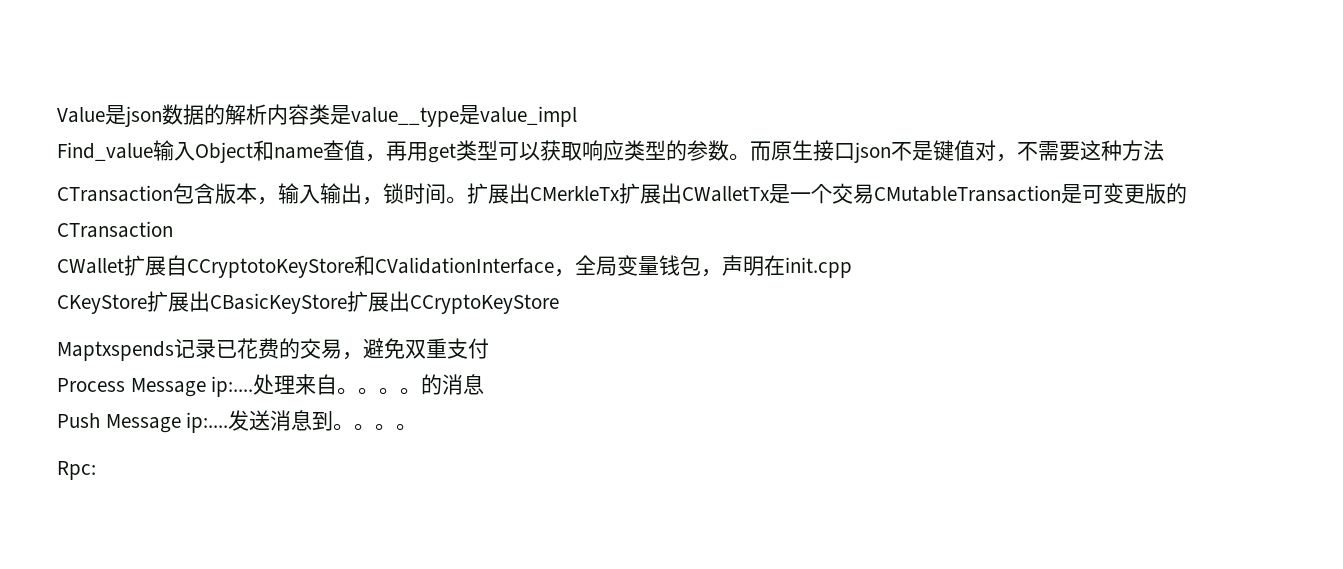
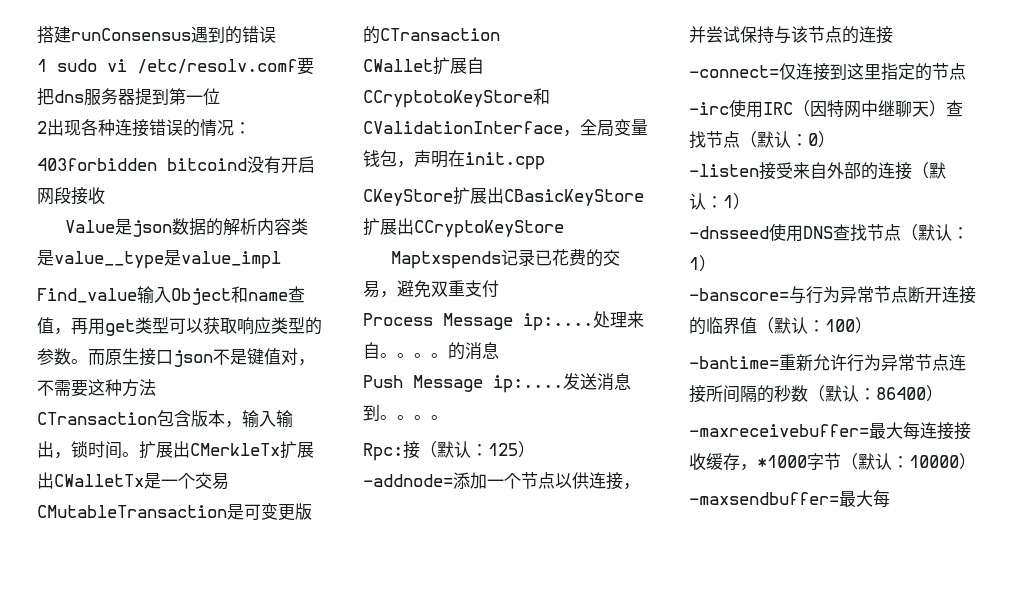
+ 搭建runConsensus遇到的错误
+ 1 sudo vi /etc/resolv.comf要把dns服务器提到第一位
+ 2出现各种连接错误的情况：
+ 403forbidden bitcoind没有开启网段接收
- Rpc:
+ Rpc:接（默认：125）
+ -addnode=添加一个节点以供连接，并尝试保持与该节点的连接
+ -connect=仅连接到这里指定的节点
+ -irc使用IRC（因特网中继聊天）查找节点（默认：0）
+ -listen接受来自外部的连接（默认：1）
+ -dnsseed使用DNS查找节点（默认：1）
+ -banscore=与行为异常节点断开连接的临界值（默认：100）
+ -bantime=重新允许行为异常节点连接所间隔的秒数（默认：86400）
+ -maxreceivebuffer=最大每连接接收缓存，*1000字节（默认：10000）
+ -maxsendbuffer=最大每

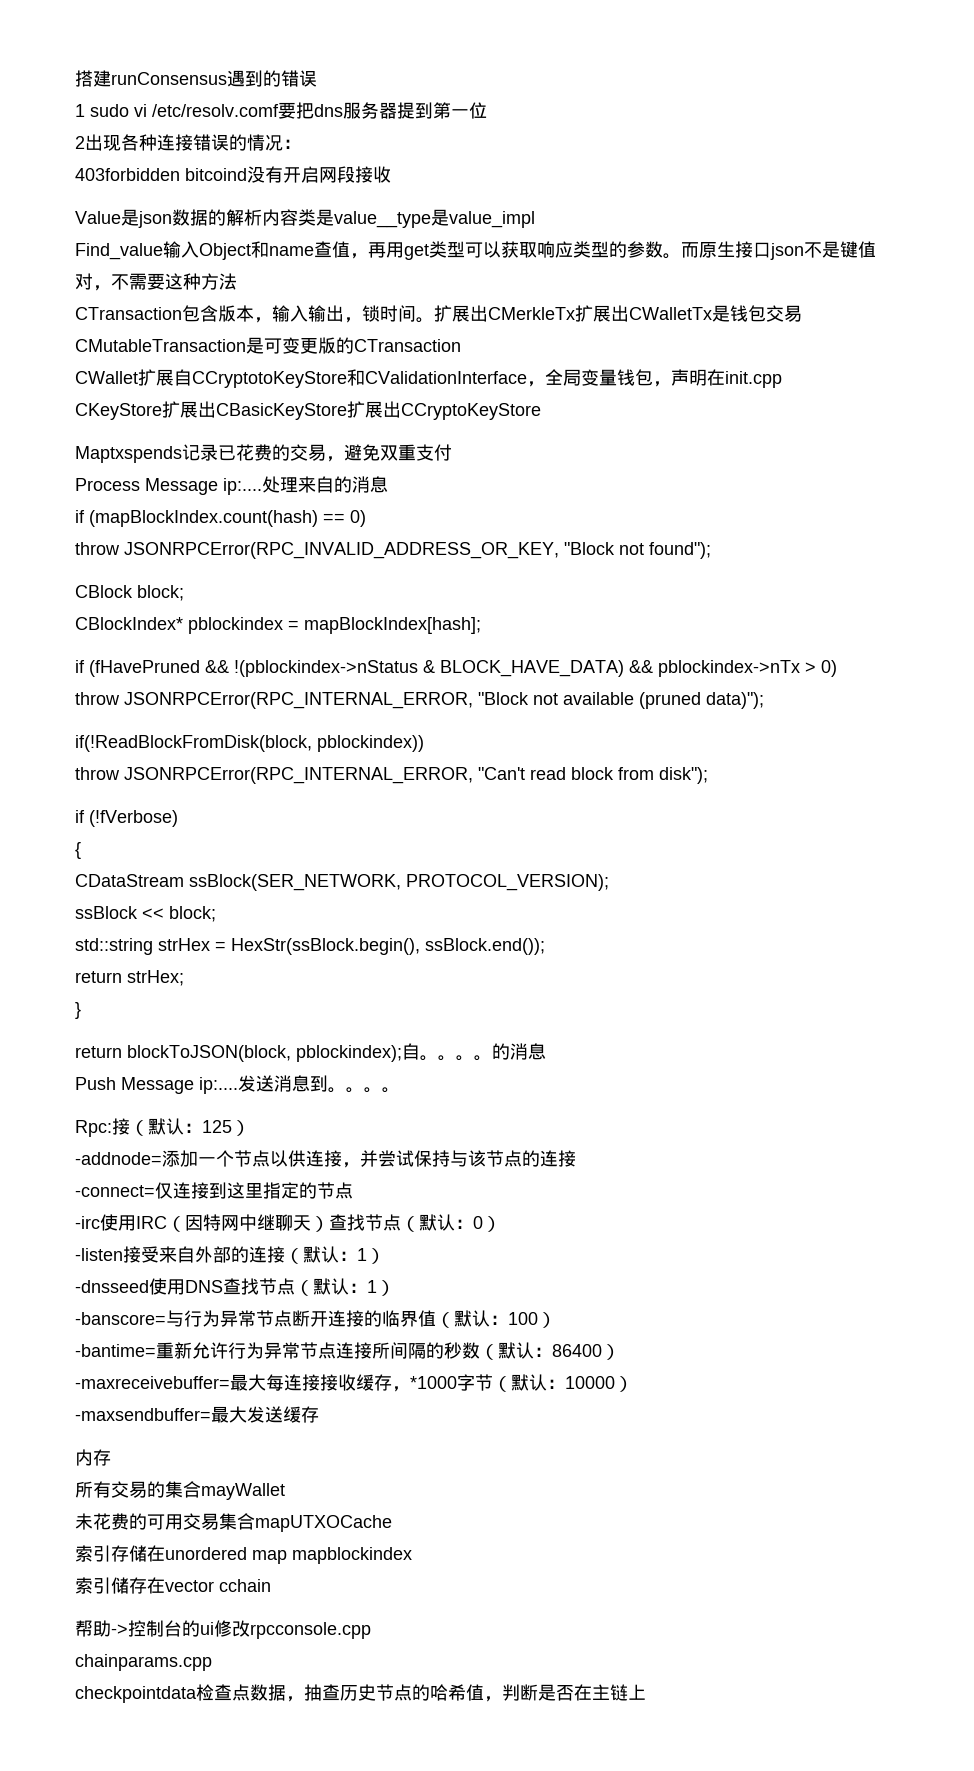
- 扩展出CMerkleTx扩展出CWalletTx是一个交易CMutableTransaction是可变更版的CTransaction
+ 扩展出CMerkleTx扩展出CWalletTx是钱包交易CMutableTransaction是可变更版的CTransaction
- 处理来自。
+ 处理来自的消息
+ if (mapBlockIndex.count(hash) == 0)
+ throw JSONRPCError(RPC_INVALID_ADDRESS_OR_KEY, "Block not found");
+ CBlock block;
+ CBlockIndex* pblockindex = mapBlockIndex[hash];
+ if (fHavePruned && !(pblockindex->nStatus & BLOCK_HAVE_DATA) && pblockindex->nTx > 0)
+ throw JSONRPCError(RPC_INTERNAL_ERROR, "Block not available (pruned data)");
+ if(!ReadBlockFromDisk(block, pblockindex))
+ throw JSONRPCError(RPC_INTERNAL_ERROR, "Can't read block from disk");
+ if (!fVerbose)
+ {
+ CDataStream ssBlock(SER_NETWORK, PROTOCOL_VERSION);
+ ssBlock << block;
+ std::string strHex = HexStr(ssBlock.begin(), ssBlock.end());
+ return strHex;
+ }
+ return blockToJSON(block, pblockindex);自。
- -maxsendbuffer=最大每
+ -maxsendbuffer=最大发送缓存
+ 内存
+ 所有交易的集合mayWallet
+ 未花费的可用交易集合mapUTXOCache
+ 索引存储在unordered map mapblockindex
+ 索引储存在vector cchain
+ 帮助->控制台的ui修改rpcconsole.cpp
+ chainparams.cpp
+ checkpointdata检查点数据，抽查历史节点的哈希值，判断是否在主链上

